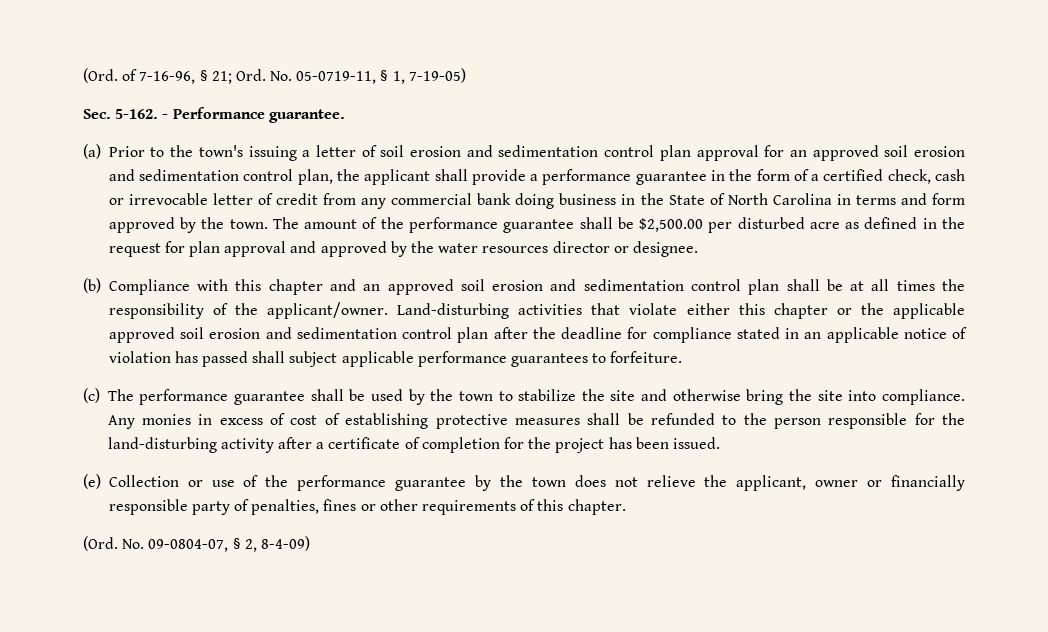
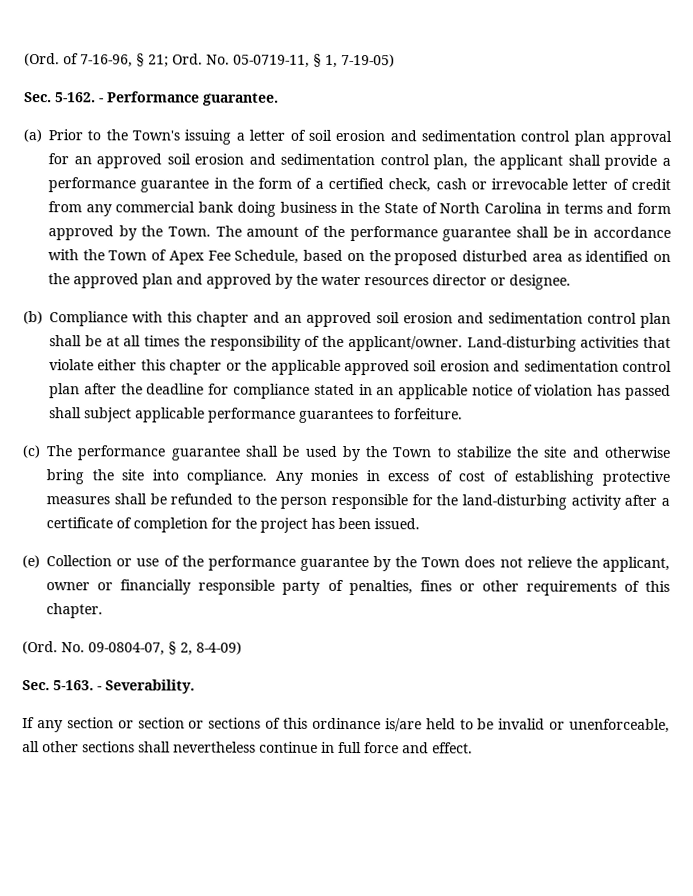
- (a) Prior to the town's issuing a letter of soil erosion and sedimentation control plan approval for an approved soil erosion and sedimentation control plan, the applicant shall provide a performance guarantee in the form of a certified check, cash or irrevocable letter of credit from any commercial bank doing business in the State of North Carolina in terms and form approved by the town.
+ (a) Prior to the Town's issuing a letter of soil erosion and sedimentation control plan approval for an approved soil erosion and sedimentation control plan, the applicant shall provide a performance guarantee in the form of a certified check, cash or irrevocable letter of credit from any commercial bank doing business in the State of North Carolina in terms and form approved by the Town.
- The amount of the performance guarantee shall be $2,500.00 per disturbed acre as defined in the request for plan approval and approved by the water resources director or designee.
+ The amount of the performance guarantee shall be in accordance with the Town of Apex Fee Schedule, based on the proposed disturbed area as identified on the approved plan and approved by the water resources director or designee.
- (c) The performance guarantee shall be used by the town to stabilize the site and otherwise bring the site into compliance.
+ (c) The performance guarantee shall be used by the Town to stabilize the site and otherwise bring the site into compliance.
- (e) Collection or use of the performance guarantee by the town does not relieve the applicant, owner or financially responsible party of penalties, fines or other requirements of this chapter.
+ (e) Collection or use of the performance guarantee by the Town does not relieve the applicant, owner or financially responsible party of penalties, fines or other requirements of this chapter.
+ Sec. 5-163. - Severability.
+ If any section or section or sections of this ordinance is/are held to be invalid or unenforceable, all other sections shall nevertheless continue in full force and effect.

